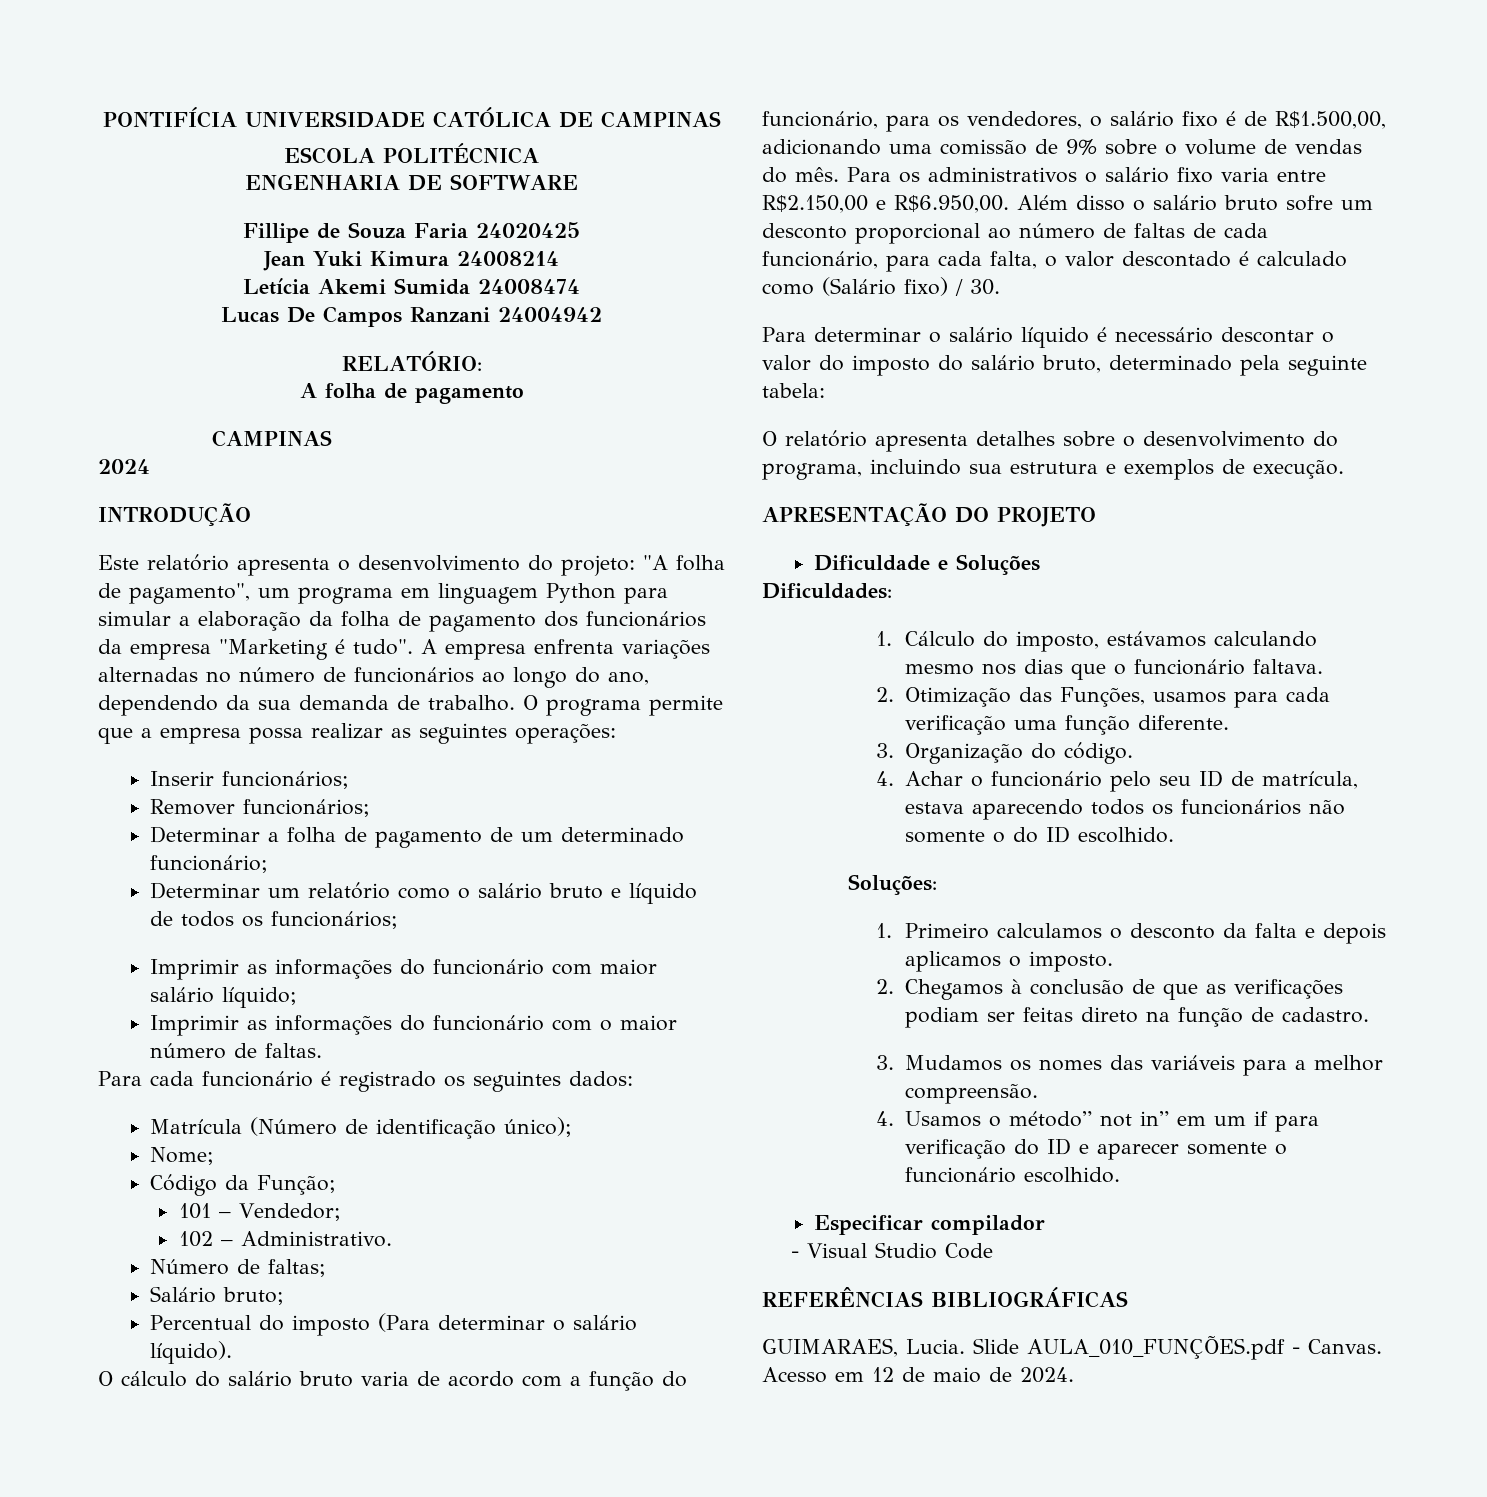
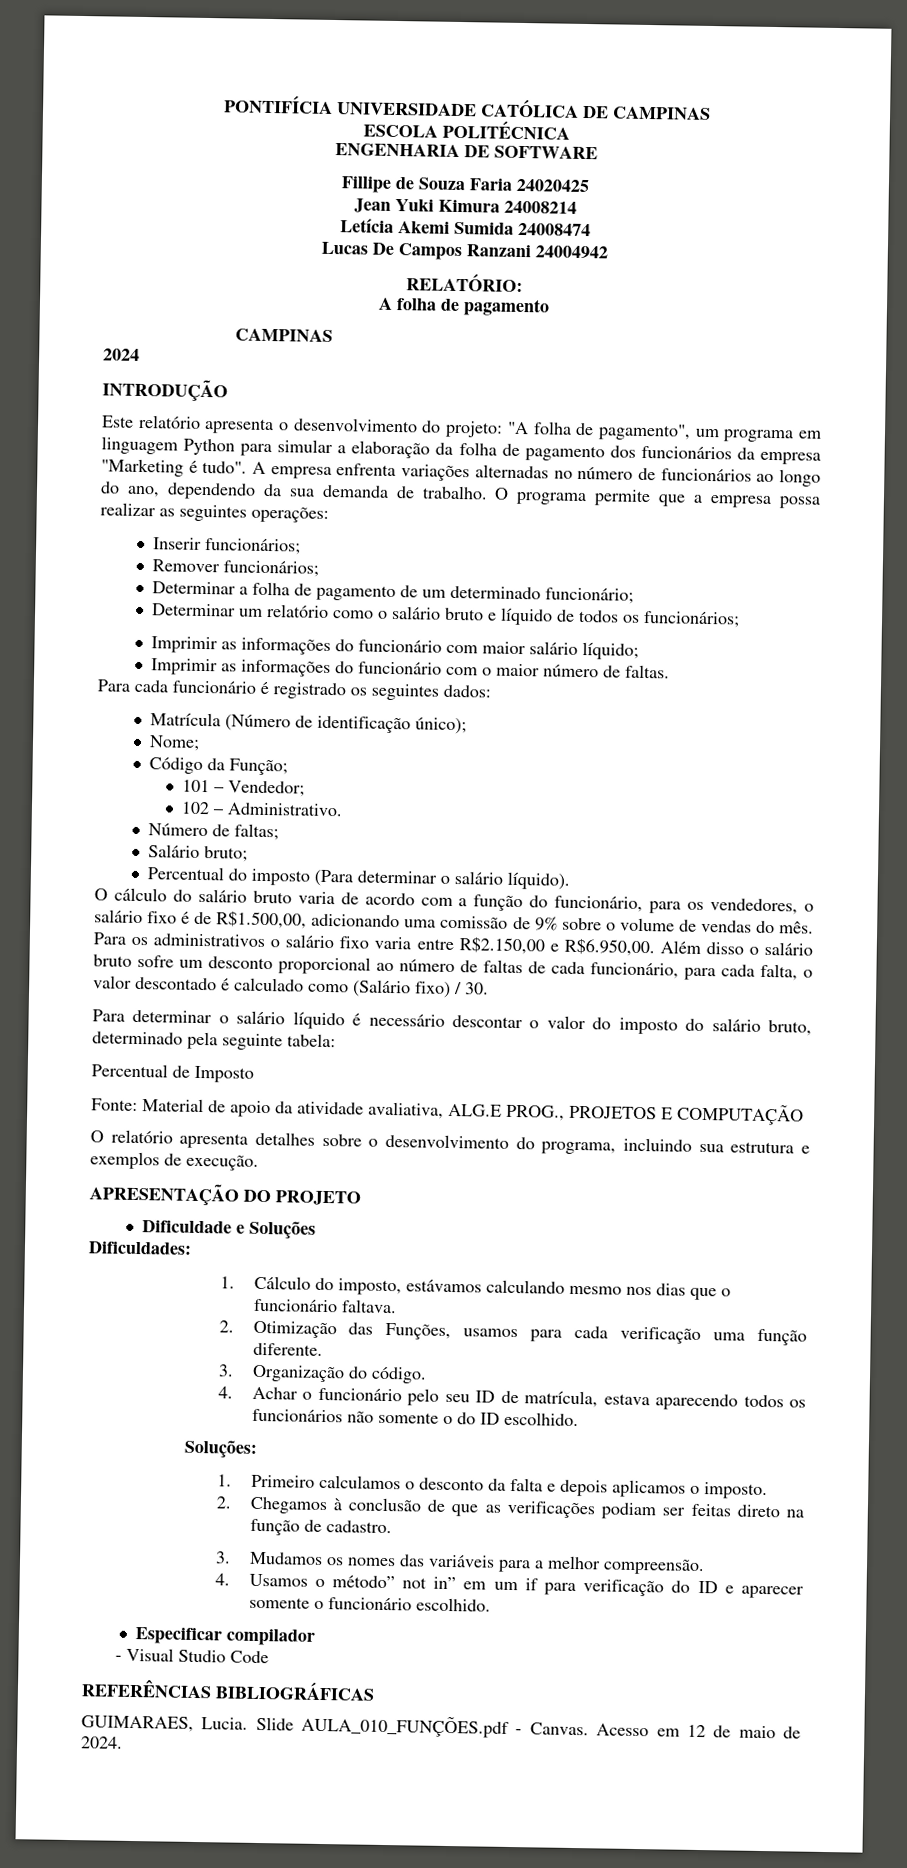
+ Percentual de Imposto
+ Fonte: Material de apoio da atividade avaliativa, ALG.E PROG., PROJETOS E COMPUTAÇÃO

